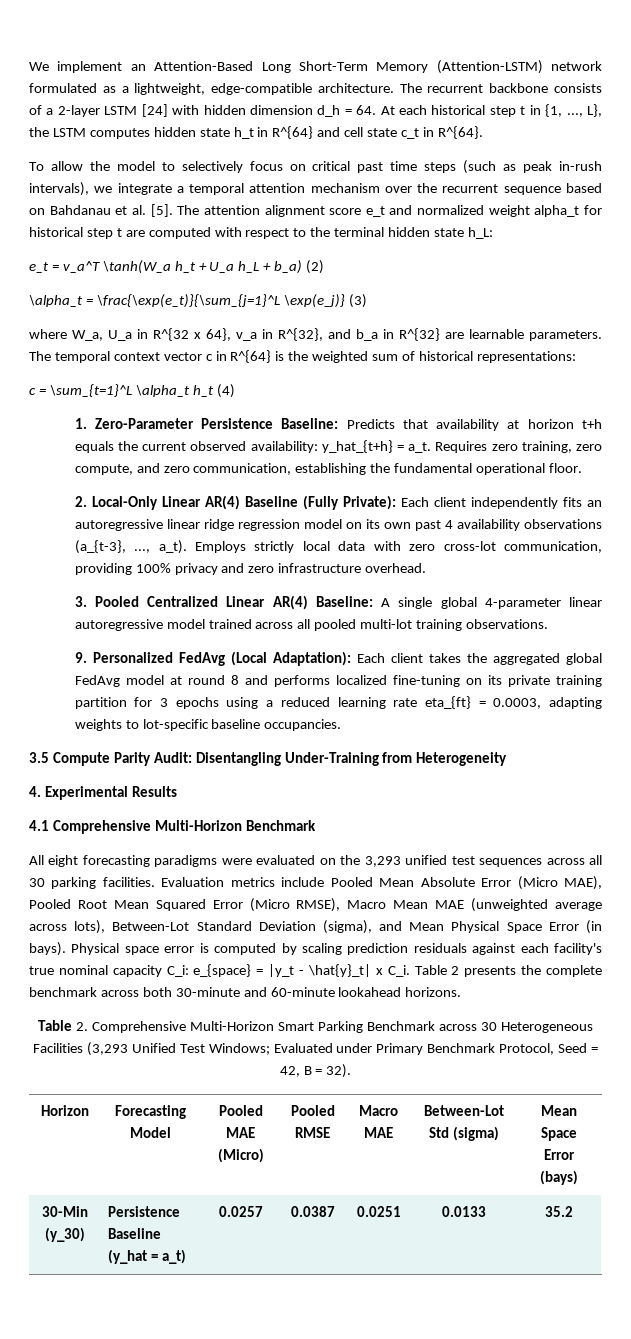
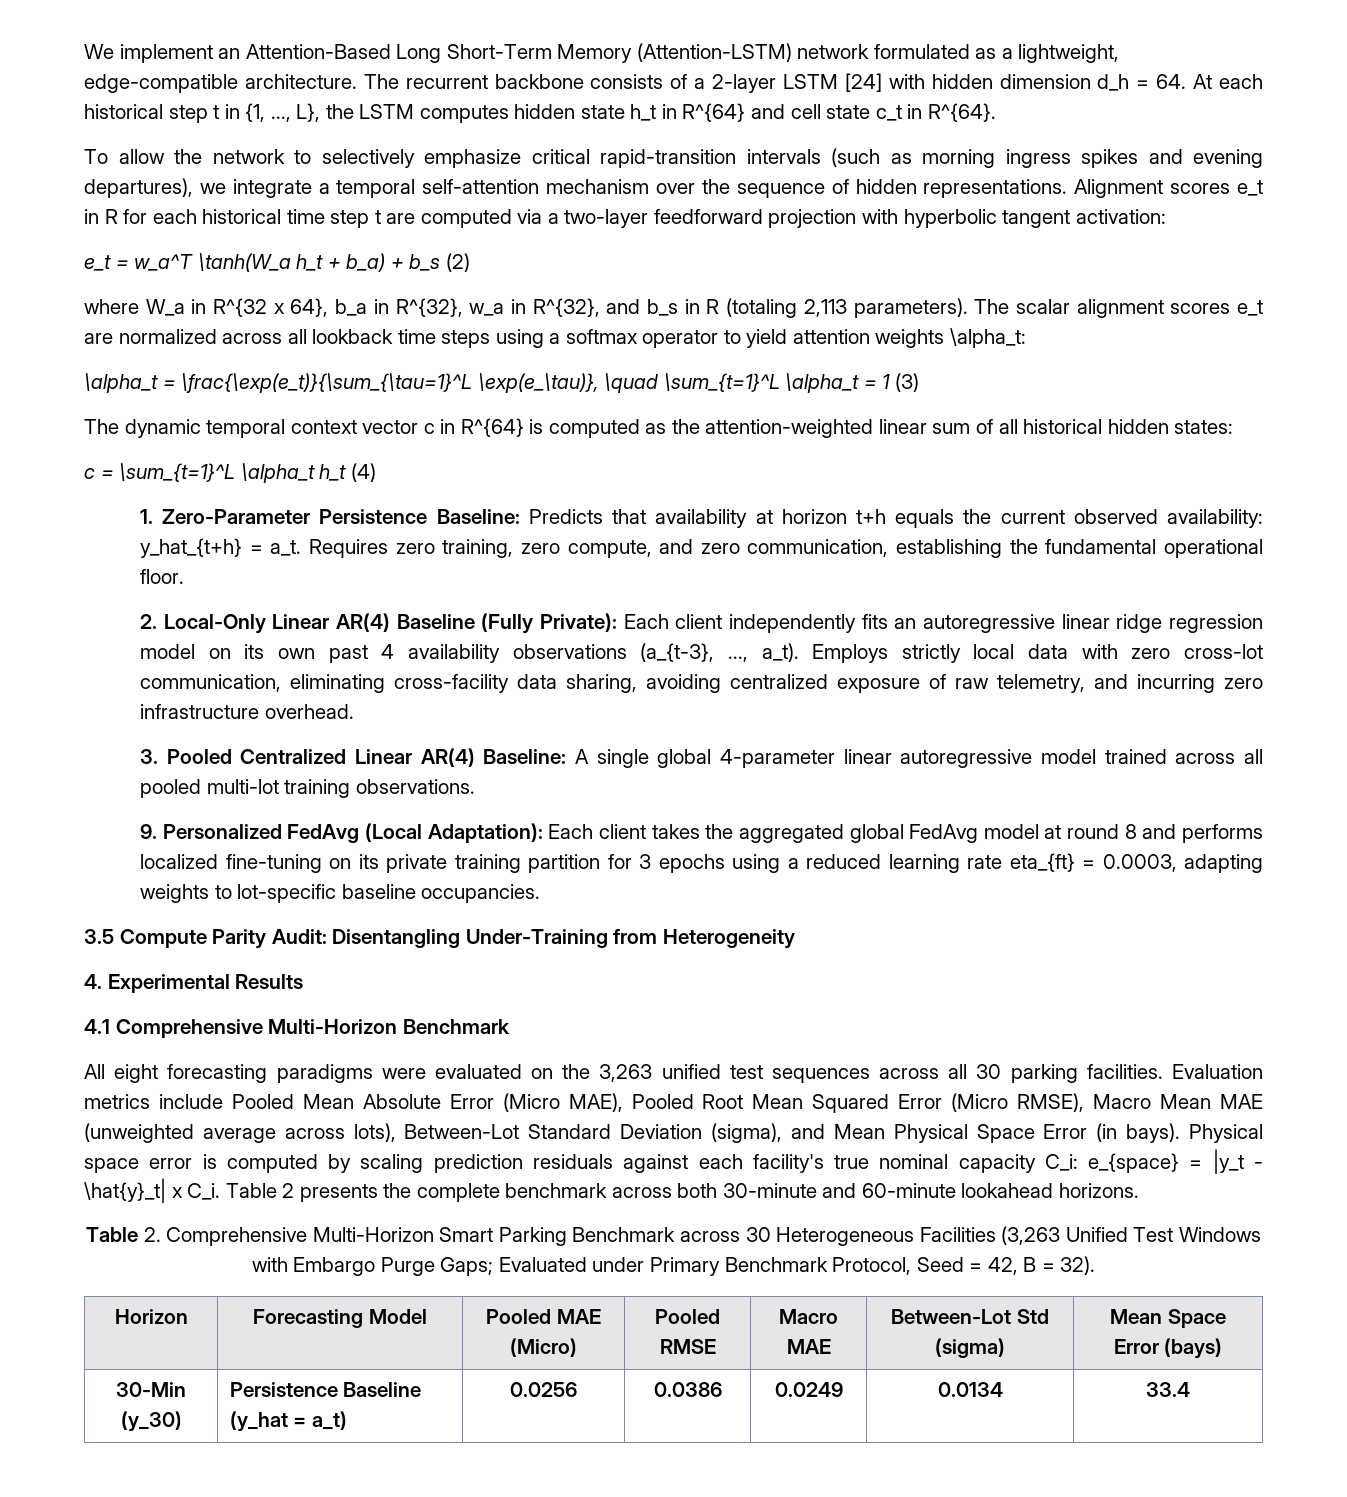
- To allow the model to selectively focus on critical past time steps (such as peak in-rush intervals), we integrate a temporal attention mechanism over the recurrent sequence based on Bahdanau et al. [5]. The attention alignment score e_t and normalized weight alpha_t for historical step t are computed with respect to the terminal hidden state h_L:
+ To allow the network to selectively emphasize critical rapid-transition intervals (such as morning ingress spikes and evening departures), we integrate a temporal self-attention mechanism over the sequence of hidden representations. Alignment scores e_t in R for each historical time step t are computed via a two-layer feedforward projection with hyperbolic tangent activation:
- e_t = v_a^T \tanh(W_a h_t + U_a h_L + b_a) (2)
- \alpha_t = \frac{\exp(e_t)}{\sum_{j=1}^L \exp(e_j)} (3)
+ e_t = w_a^T \tanh(W_a h_t + b_a) + b_s (2)
- where W_a, U_a in R^{32 x 64}, v_a in R^{32}, and b_a in R^{32} are learnable parameters. The temporal context vector c in R^{64} is the weighted sum of historical representations:
+ where W_a in R^{32 x 64}, b_a in R^{32}, w_a in R^{32}, and b_s in R (totaling 2,113 parameters). The scalar alignment scores e_t are normalized across all lookback time steps using a softmax operator to yield attention weights \alpha_t:
+ \alpha_t = \frac{\exp(e_t)}{\sum_{\tau=1}^L \exp(e_\tau)}, \quad \sum_{t=1}^L \alpha_t = 1 (3)
+ The dynamic temporal context vector c in R^{64} is computed as the attention-weighted linear sum of all historical hidden states:
- Employs strictly local data with zero cross-lot communication, providing 100% privacy and zero infrastructure overhead.
+ Employs strictly local data with zero cross-lot communication, eliminating cross-facility data sharing, avoiding centralized exposure of raw telemetry, and incurring zero infrastructure overhead.
- All eight forecasting paradigms were evaluated on the 3,293 unified test sequences across all 30 parking facilities.
+ All eight forecasting paradigms were evaluated on the 3,263 unified test sequences across all 30 parking facilities.
- Table 2. Comprehensive Multi-Horizon Smart Parking Benchmark across 30 Heterogeneous Facilities (3,293 Unified Test Windows; Evaluated under Primary Benchmark Protocol, Seed = 42, B = 32).
+ Table 2. Comprehensive Multi-Horizon Smart Parking Benchmark across 30 Heterogeneous Facilities (3,263 Unified Test Windows with Embargo Purge Gaps; Evaluated under Primary Benchmark Protocol, Seed = 42, B = 32).
- 30-Min (y_30) | Persistence Baseline (y_hat = a_t) | 0.0257 | 0.0387 | 0.0251 | 0.0133 | 35.2
+ 30-Min (y_30) | Persistence Baseline (y_hat = a_t) | 0.0256 | 0.0386 | 0.0249 | 0.0134 | 33.4

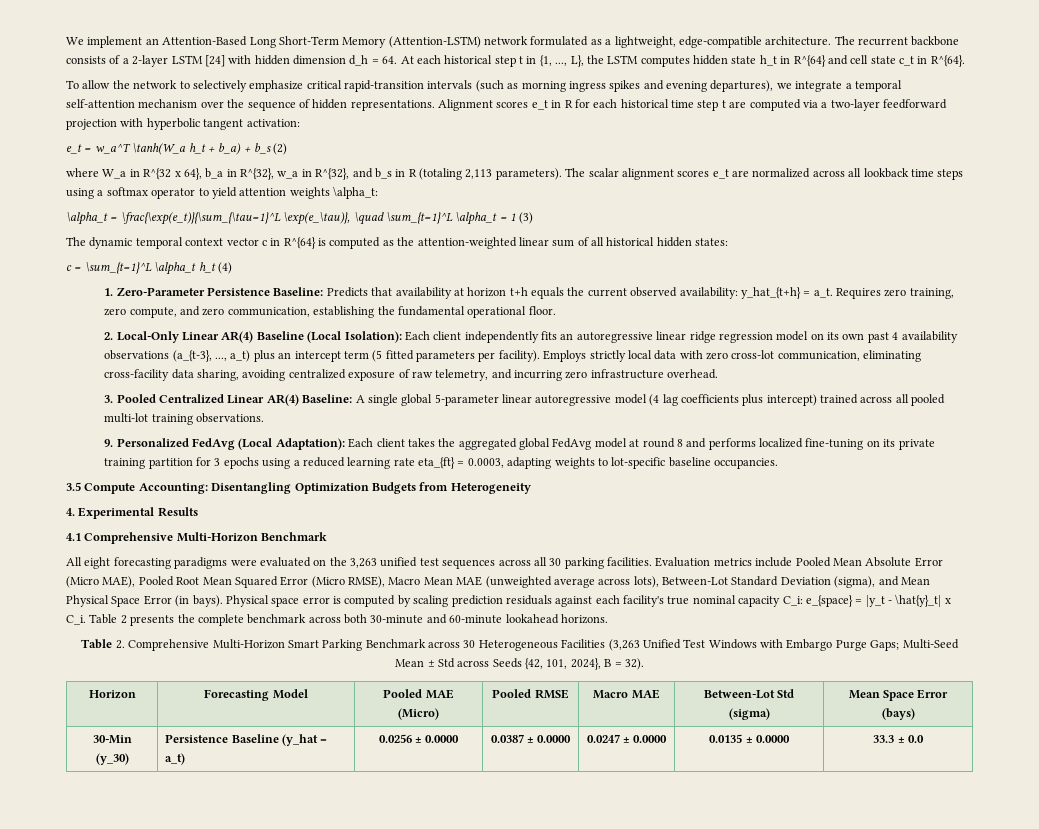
- 2. Local-Only Linear AR(4) Baseline (Fully Private): Each client independently fits an autoregressive linear ridge regression model on its own past 4 availability observations (a_{t-3}, ..., a_t).
+ 2. Local-Only Linear AR(4) Baseline (Local Isolation): Each client independently fits an autoregressive linear ridge regression model on its own past 4 availability observations (a_{t-3}, ..., a_t) plus an intercept term (5 fitted parameters per facility).
- 3. Pooled Centralized Linear AR(4) Baseline: A single global 4-parameter linear autoregressive model trained across all pooled multi-lot training observations.
+ 3. Pooled Centralized Linear AR(4) Baseline: A single global 5-parameter linear autoregressive model (4 lag coefficients plus intercept) trained across all pooled multi-lot training observations.
- 3.5 Compute Parity Audit: Disentangling Under-Training from Heterogeneity
+ 3.5 Compute Accounting: Disentangling Optimization Budgets from Heterogeneity
- Table 2. Comprehensive Multi-Horizon Smart Parking Benchmark across 30 Heterogeneous Facilities (3,263 Unified Test Windows with Embargo Purge Gaps; Evaluated under Primary Benchmark Protocol, Seed = 42, B = 32).
+ Table 2. Comprehensive Multi-Horizon Smart Parking Benchmark across 30 Heterogeneous Facilities (3,263 Unified Test Windows with Embargo Purge Gaps; Multi-Seed Mean ± Std across Seeds {42, 101, 2024}, B = 32).
- 30-Min (y_30) | Persistence Baseline (y_hat = a_t) | 0.0256 | 0.0386 | 0.0249 | 0.0134 | 33.4
+ 30-Min (y_30) | Persistence Baseline (y_hat = a_t) | 0.0256 ± 0.0000 | 0.0387 ± 0.0000 | 0.0247 ± 0.0000 | 0.0135 ± 0.0000 | 33.3 ± 0.0

